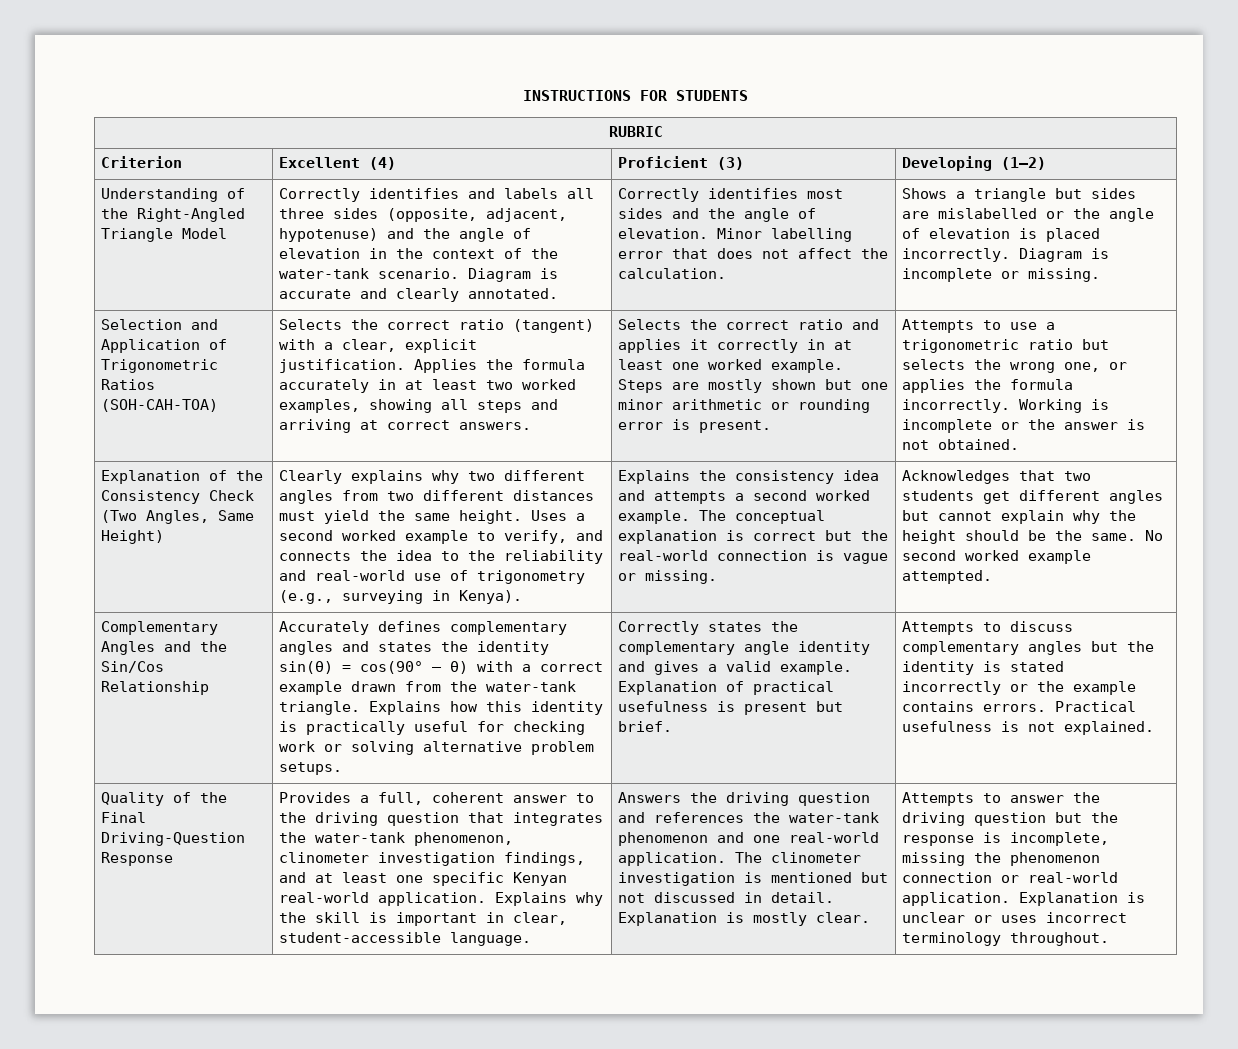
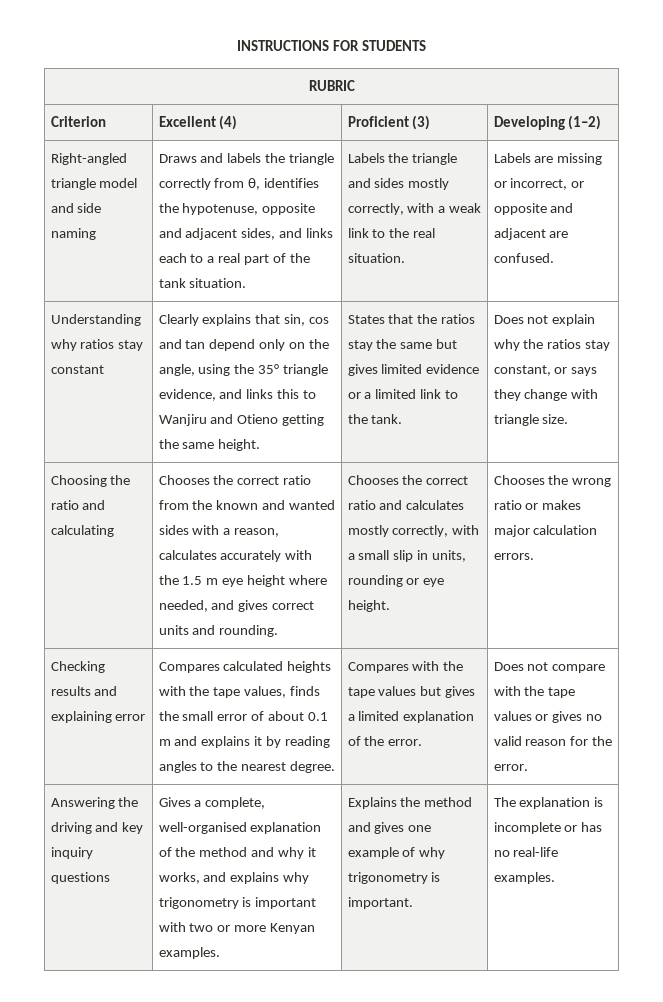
- Understanding of the Right-Angled Triangle Model | Correctly identifies and labels all three sides (opposite, adjacent, hypotenuse) and the angle of elevation in the context of the water-tank scenario. Diagram is accurate and clearly annotated. | Correctly identifies most sides and the angle of elevation. Minor labelling error that does not affect the calculation. | Shows a triangle but sides are mislabelled or the angle of elevation is placed incorrectly. Diagram is incomplete or missing.
- Selection and Application of Trigonometric Ratios (SOH-CAH-TOA) | Selects the correct ratio (tangent) with a clear, explicit justification. Applies the formula accurately in at least two worked examples, showing all steps and arriving at correct answers. | Selects the correct ratio and applies it correctly in at least one worked example. Steps are mostly shown but one minor arithmetic or rounding error is present. | Attempts to use a trigonometric ratio but selects the wrong one, or applies the formula incorrectly. Working is incomplete or the answer is not obtained.
- Explanation of the Consistency Check (Two Angles, Same Height) | Clearly explains why two different angles from two different distances must yield the same height. Uses a second worked example to verify, and connects the idea to the reliability and real-world use of trigonometry (e.g., surveying in Kenya). | Explains the consistency idea and attempts a second worked example. The conceptual explanation is correct but the real-world connection is vague or missing. | Acknowledges that two students get different angles but cannot explain why the height should be the same. No second worked example attempted.
- Complementary Angles and the Sin/Cos Relationship | Accurately defines complementary angles and states the identity sin(θ) = cos(90° – θ) with a correct example drawn from the water-tank triangle. Explains how this identity is practically useful for checking work or solving alternative problem setups. | Correctly states the complementary angle identity and gives a valid example. Explanation of practical usefulness is present but brief. | Attempts to discuss complementary angles but the identity is stated incorrectly or the example contains errors. Practical usefulness is not explained.
- Quality of the Final Driving-Question Response | Provides a full, coherent answer to the driving question that integrates the water-tank phenomenon, clinometer investigation findings, and at least one specific Kenyan real-world application. Explains why the skill is important in clear, student-accessible language. | Answers the driving question and references the water-tank phenomenon and one real-world application. The clinometer investigation is mentioned but not discussed in detail. Explanation is mostly clear. | Attempts to answer the driving question but the response is incomplete, missing the phenomenon connection or real-world application. Explanation is unclear or uses incorrect terminology throughout.
+ Right-angled triangle model and side naming | Draws and labels the triangle correctly from θ, identifies the hypotenuse, opposite and adjacent sides, and links each to a real part of the tank situation. | Labels the triangle and sides mostly correctly, with a weak link to the real situation. | Labels are missing or incorrect, or opposite and adjacent are confused.
+ Understanding why ratios stay constant | Clearly explains that sin, cos and tan depend only on the angle, using the 35° triangle evidence, and links this to Wanjiru and Otieno getting the same height. | States that the ratios stay the same but gives limited evidence or a limited link to the tank. | Does not explain why the ratios stay constant, or says they change with triangle size.
+ Choosing the ratio and calculating | Chooses the correct ratio from the known and wanted sides with a reason, calculates accurately with the 1.5 m eye height where needed, and gives correct units and rounding. | Chooses the correct ratio and calculates mostly correctly, with a small slip in units, rounding or eye height. | Chooses the wrong ratio or makes major calculation errors.
+ Checking results and explaining error | Compares calculated heights with the tape values, finds the small error of about 0.1 m and explains it by reading angles to the nearest degree. | Compares with the tape values but gives a limited explanation of the error. | Does not compare with the tape values or gives no valid reason for the error.
+ Answering the driving and key inquiry questions | Gives a complete, well-organised explanation of the method and why it works, and explains why trigonometry is important with two or more Kenyan examples. | Explains the method and gives one example of why trigonometry is important. | The explanation is incomplete or has no real-life examples.

